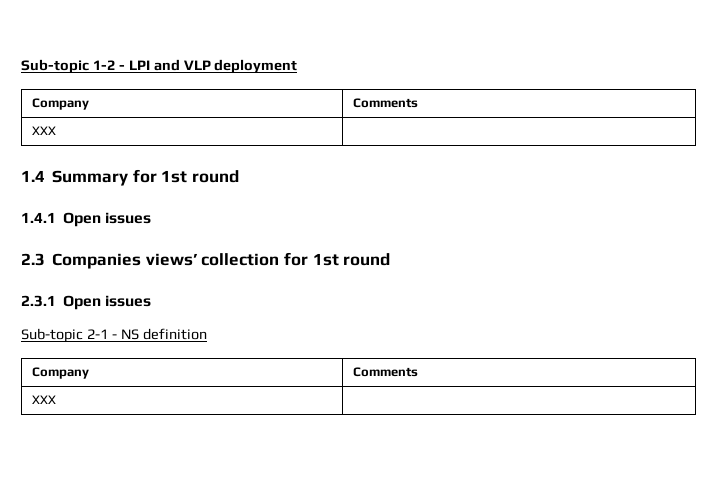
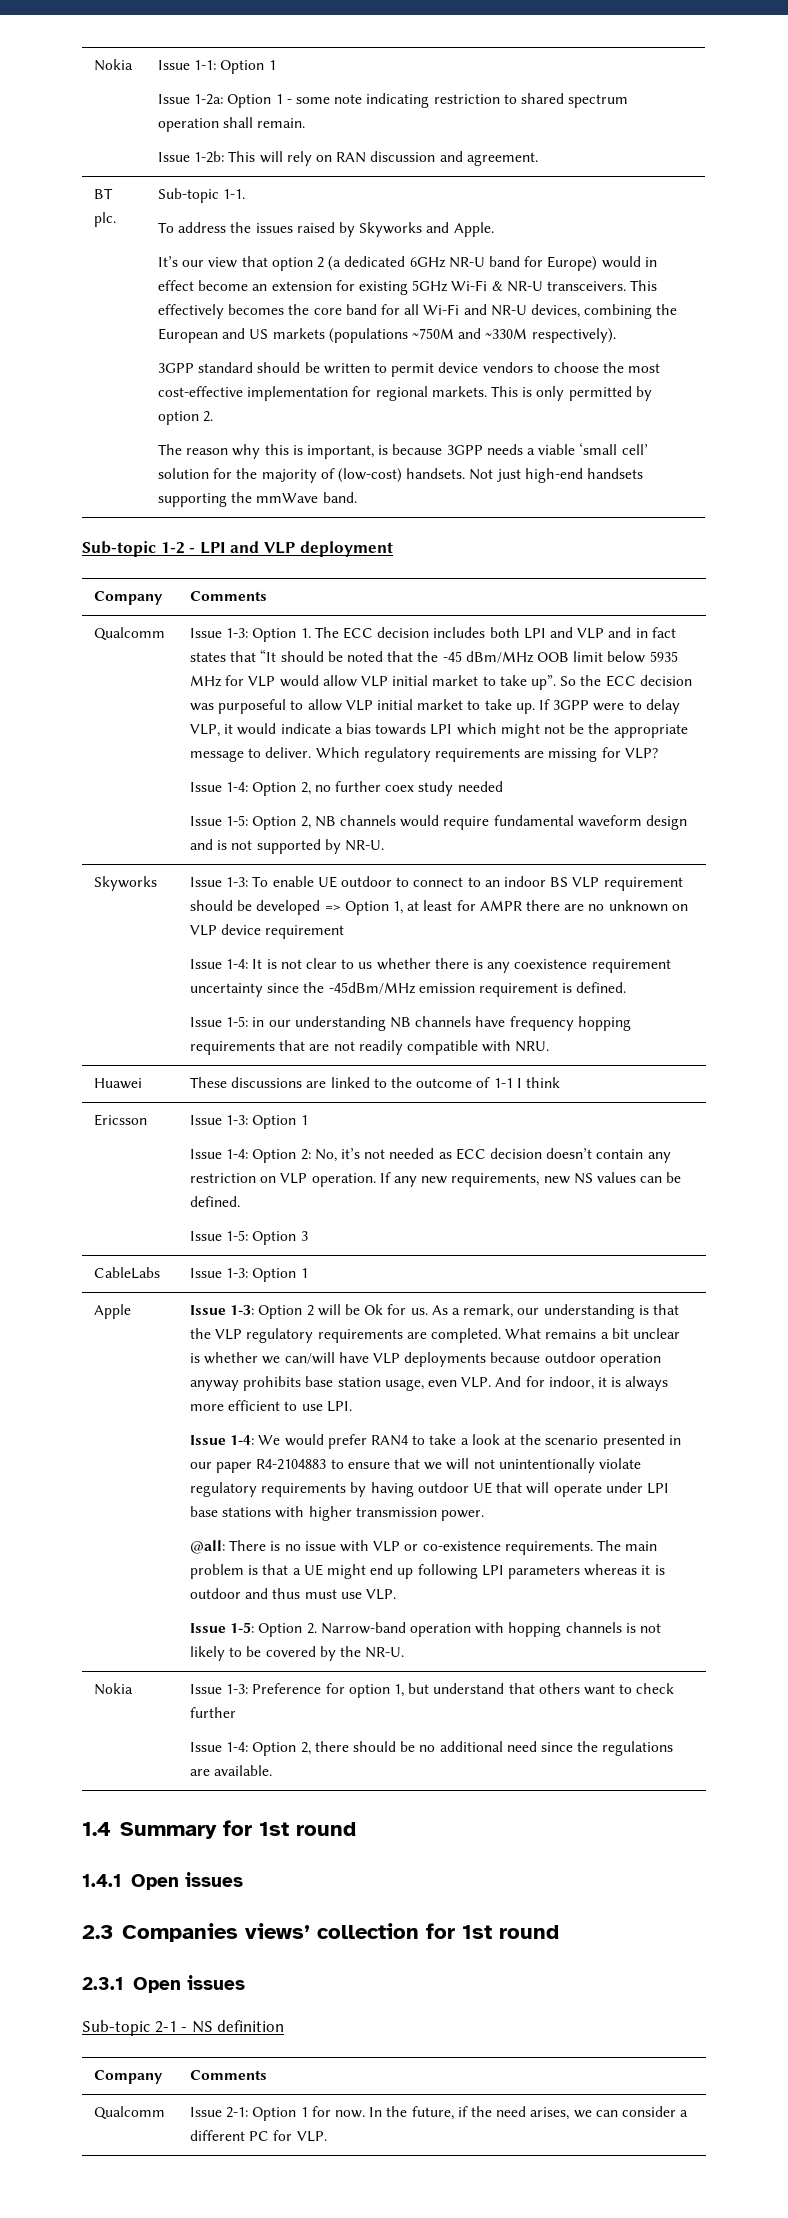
+ Nokia | Issue 1-1: Option 1
+ Issue 1-2a: Option 1 - some note indicating restriction to shared spectrum operation shall remain.
+ Issue 1-2b: This will rely on RAN discussion and agreement.
+ BT plc. | Sub-topic 1-1.
+ To address the issues raised by Skyworks and Apple.
+ It’s our view that option 2 (a dedicated 6GHz NR-U band for Europe) would in effect become an extension for existing 5GHz Wi-Fi & NR-U transceivers. This effectively becomes the core band for all Wi-Fi and NR-U devices, combining the European and US markets (populations ~750M and ~330M respectively).
+ 3GPP standard should be written to permit device vendors to choose the most cost-effective implementation for regional markets. This is only permitted by option 2.
+ The reason why this is important, is because 3GPP needs a viable ‘small cell’ solution for the majority of (low-cost) handsets. Not just high-end handsets supporting the mmWave band.
  Sub-topic 1-2 - LPI and VLP deployment
  Company | Comments
- XXX
+ Qualcomm | Issue 1-3: Option 1. The ECC decision includes both LPI and VLP and in fact states that “It should be noted that the -45 dBm/MHz OOB limit below 5935 MHz for VLP would allow VLP initial market to take up”. So the ECC decision was purposeful to allow VLP initial market to take up. If 3GPP were to delay VLP, it would indicate a bias towards LPI which might not be the appropriate message to deliver. Which regulatory requirements are missing for VLP?
+ Issue 1-4: Option 2, no further coex study needed
+ Issue 1-5: Option 2, NB channels would require fundamental waveform design and is not supported by NR-U.
+ Skyworks | Issue 1-3: To enable UE outdoor to connect to an indoor BS VLP requirement should be developed => Option 1, at least for AMPR there are no unknown on VLP device requirement
+ Issue 1-4: It is not clear to us whether there is any coexistence requirement uncertainty since the -45dBm/MHz emission requirement is defined.
+ Issue 1-5: in our understanding NB channels have frequency hopping requirements that are not readily compatible with NRU.
+ Huawei | These discussions are linked to the outcome of 1-1 I think
+ Ericsson | Issue 1-3: Option 1
+ Issue 1-4: Option 2: No, it’s not needed as ECC decision doesn’t contain any restriction on VLP operation. If any new requirements, new NS values can be defined.
+ Issue 1-5: Option 3
+ CableLabs | Issue 1-3: Option 1
+ Apple | Issue 1-3: Option 2 will be Ok for us. As a remark, our understanding is that the VLP regulatory requirements are completed. What remains a bit unclear is whether we can/will have VLP deployments because outdoor operation anyway prohibits base station usage, even VLP. And for indoor, it is always more efficient to use LPI.
+ Issue 1-4: We would prefer RAN4 to take a look at the scenario presented in our paper R4-2104883 to ensure that we will not unintentionally violate regulatory requirements by having outdoor UE that will operate under LPI base stations with higher transmission power.
+ @all: There is no issue with VLP or co-existence requirements. The main problem is that a UE might end up following LPI parameters whereas it is outdoor and thus must use VLP.
+ Issue 1-5: Option 2. Narrow-band operation with hopping channels is not likely to be covered by the NR-U.
+ Nokia | Issue 1-3: Preference for option 1, but understand that others want to check further
+ Issue 1-4: Option 2, there should be no additional need since the regulations are available.
  Sub-topic 2-1 - NS definition
  Company | Comments
- XXX |
+ Qualcomm | Issue 2-1: Option 1 for now. In the future, if the need arises, we can consider a different PC for VLP.

